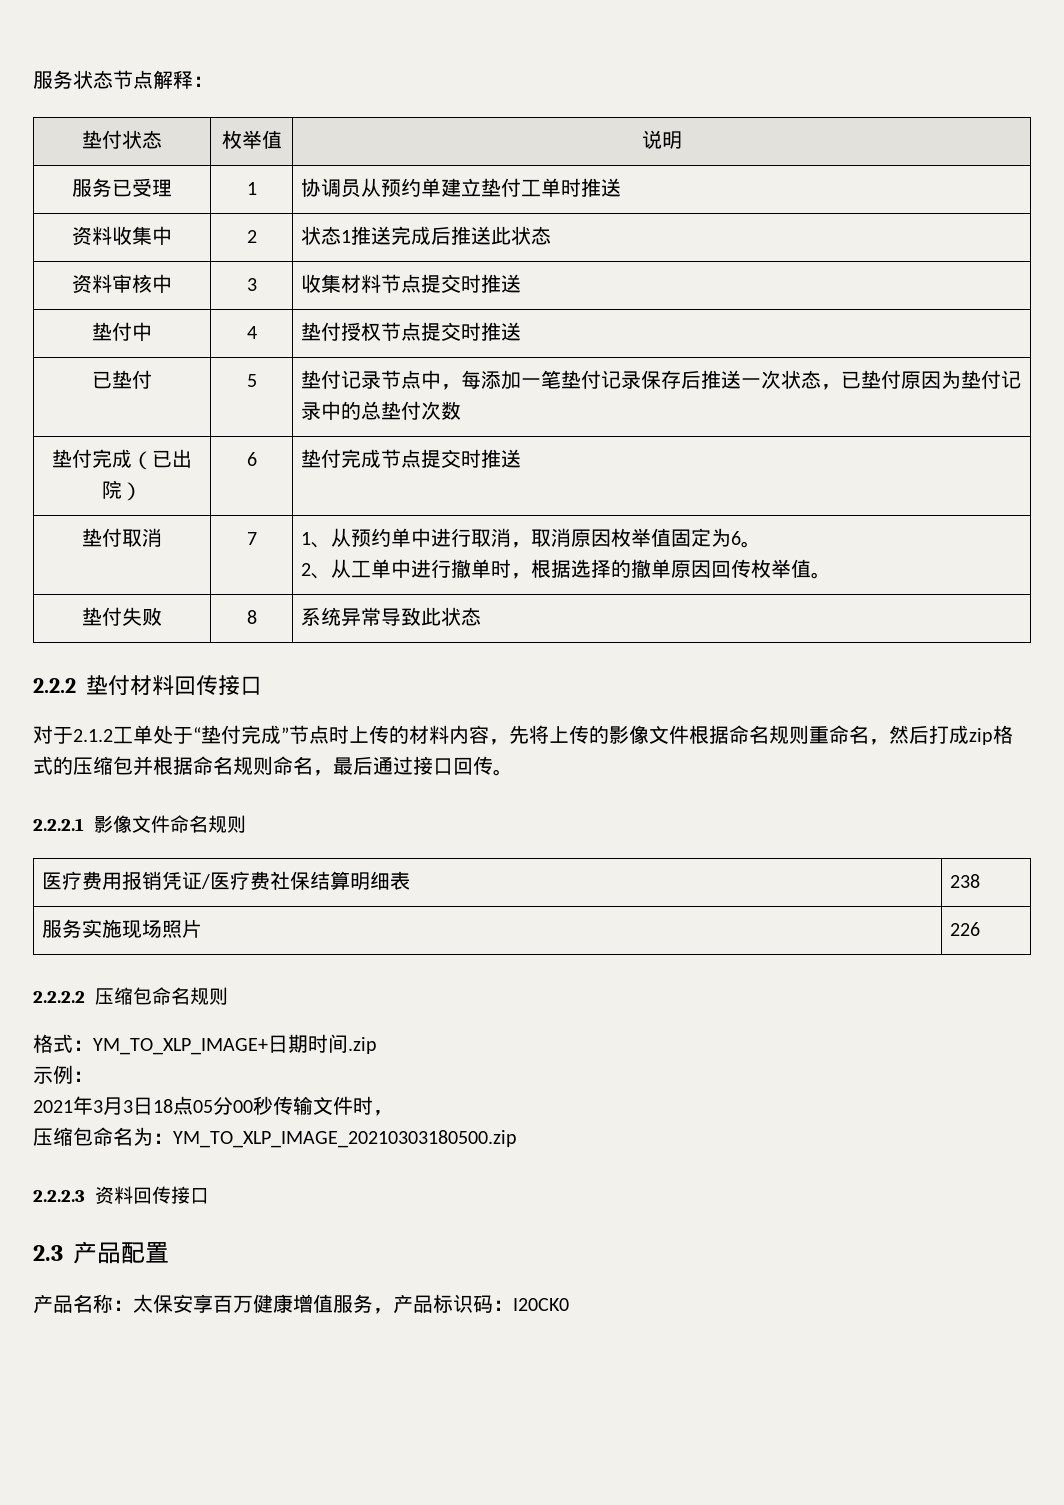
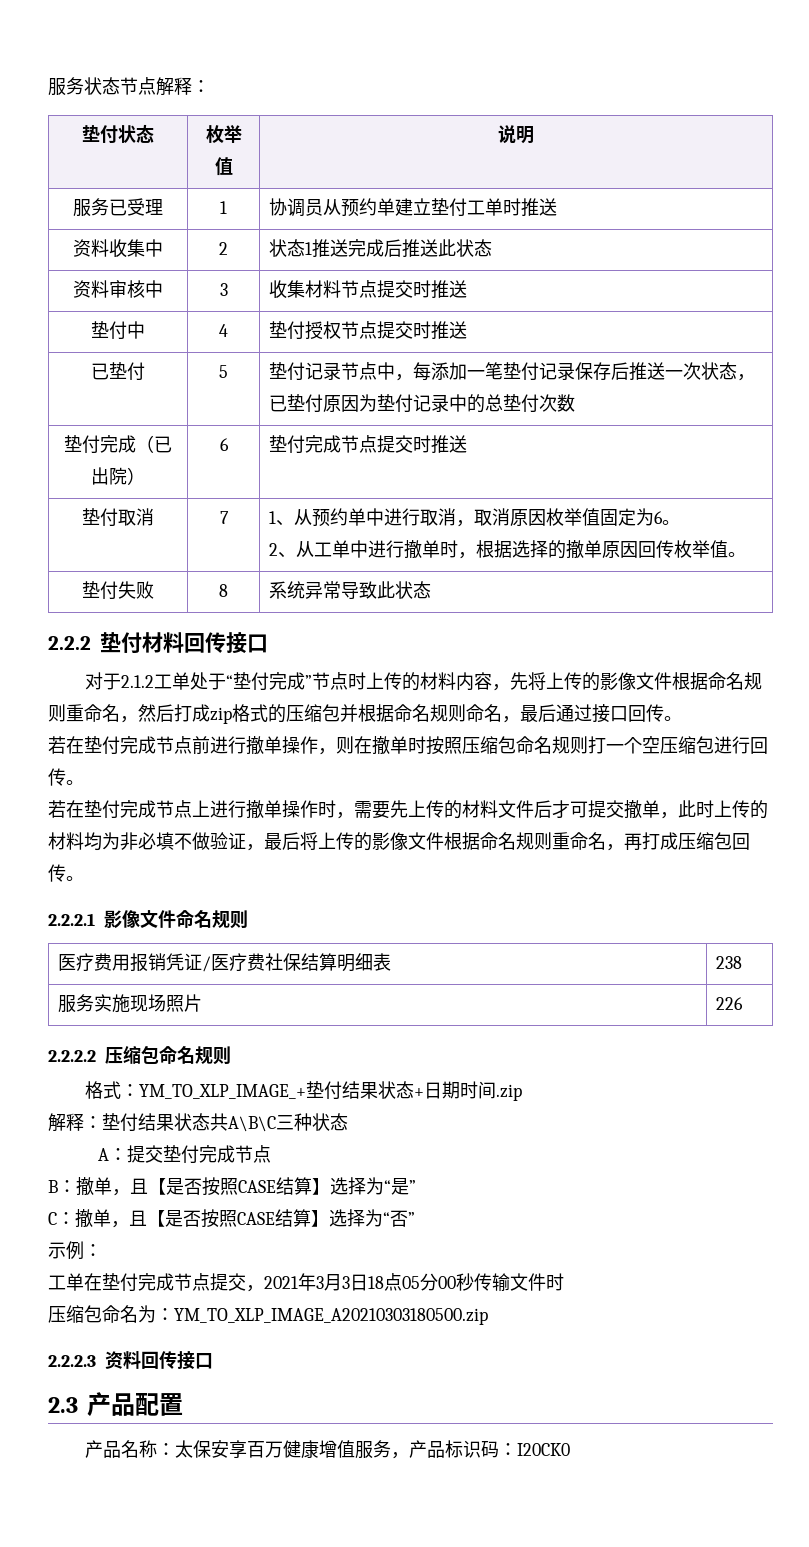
+ 若在垫付完成节点前进行撤单操作，则在撤单时按照压缩包命名规则打一个空压缩包进行回传。
+ 若在垫付完成节点上进行撤单操作时，需要先上传的材料文件后才可提交撤单，此时上传的材料均为非必填不做验证，最后将上传的影像文件根据命名规则重命名，再打成压缩包回传。
- 格式：YM_TO_XLP_IMAGE+日期时间.zip
+ 格式：YM_TO_XLP_IMAGE_+垫付结果状态+日期时间.zip
+ 解释：垫付结果状态共A\B\C三种状态
+ A：提交垫付完成节点
+ B：撤单，且【是否按照CASE结算】选择为“是”
+ C：撤单，且【是否按照CASE结算】选择为“否”
  示例：
- 2021年3月3日18点05分00秒传输文件时，
+ 工单在垫付完成节点提交，2021年3月3日18点05分00秒传输文件时
- 压缩包命名为：YM_TO_XLP_IMAGE_20210303180500.zip
+ 压缩包命名为：YM_TO_XLP_IMAGE_A20210303180500.zip

